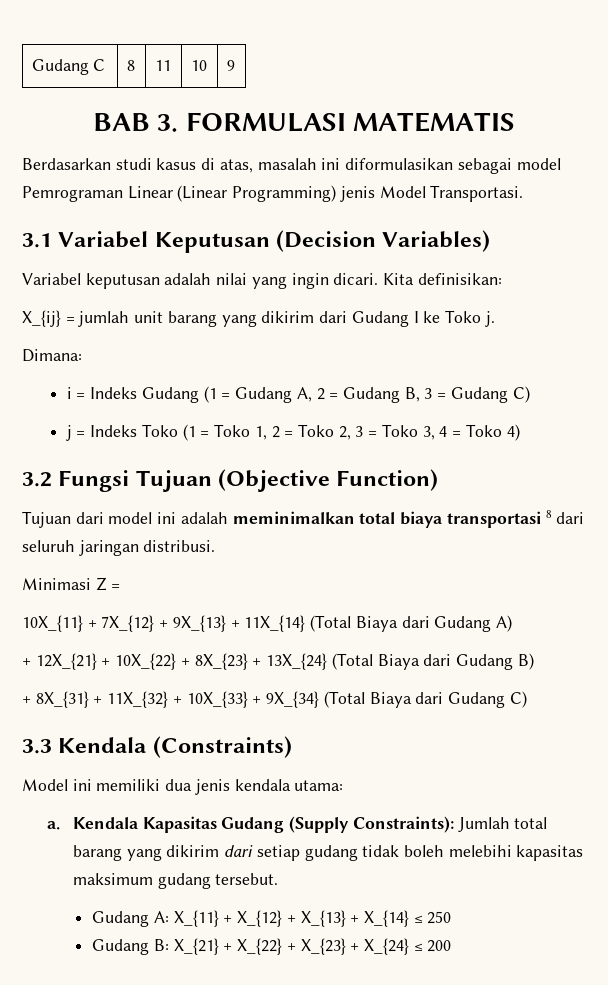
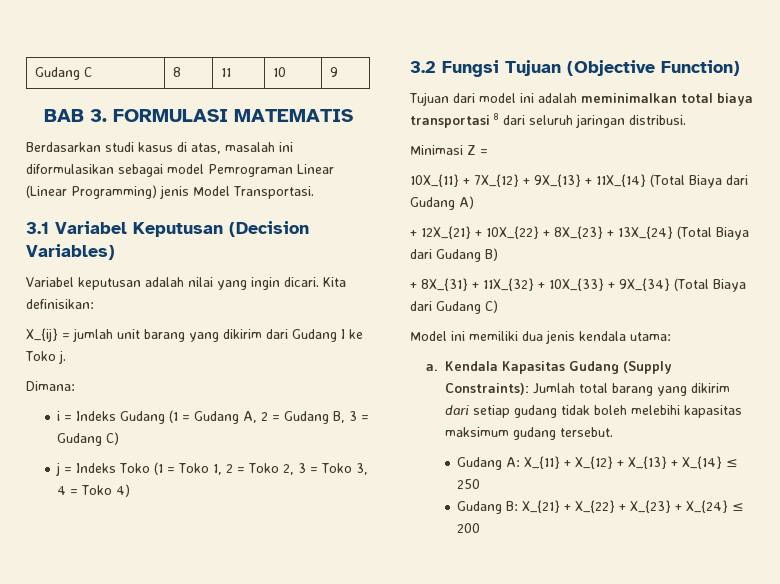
- 3.3 Kendala (Constraints)

